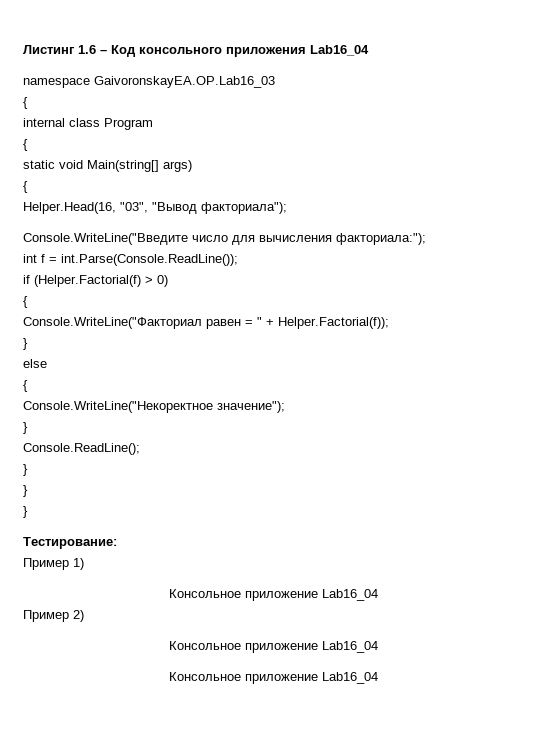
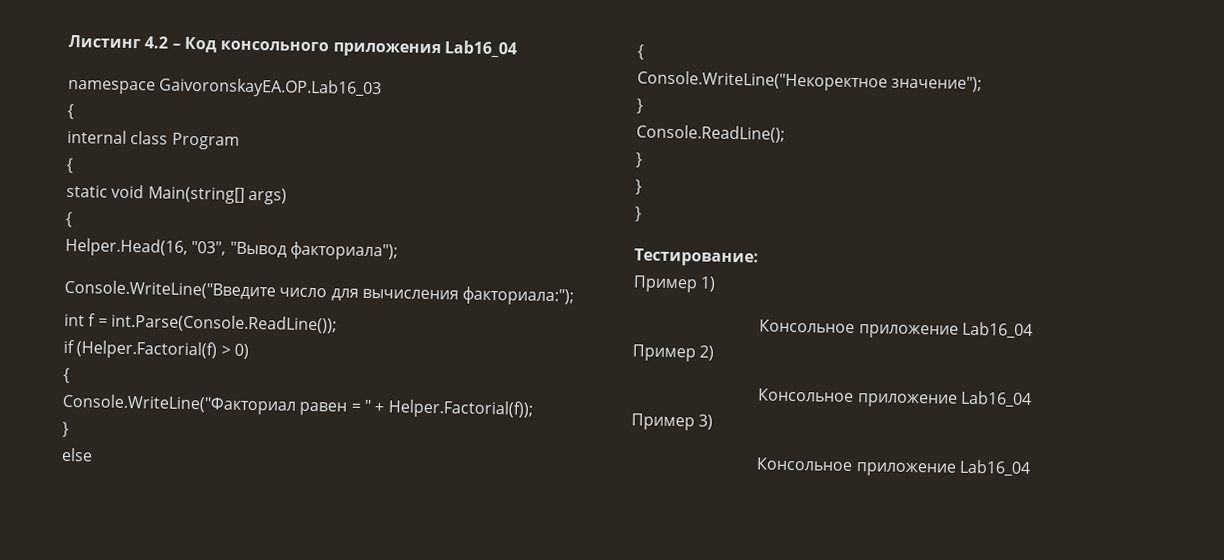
- Листинг 1.6 – Код консольного приложения Lab16_04
+ Листинг 4.2 – Код консольного приложения Lab16_04
+ Пример 3)

